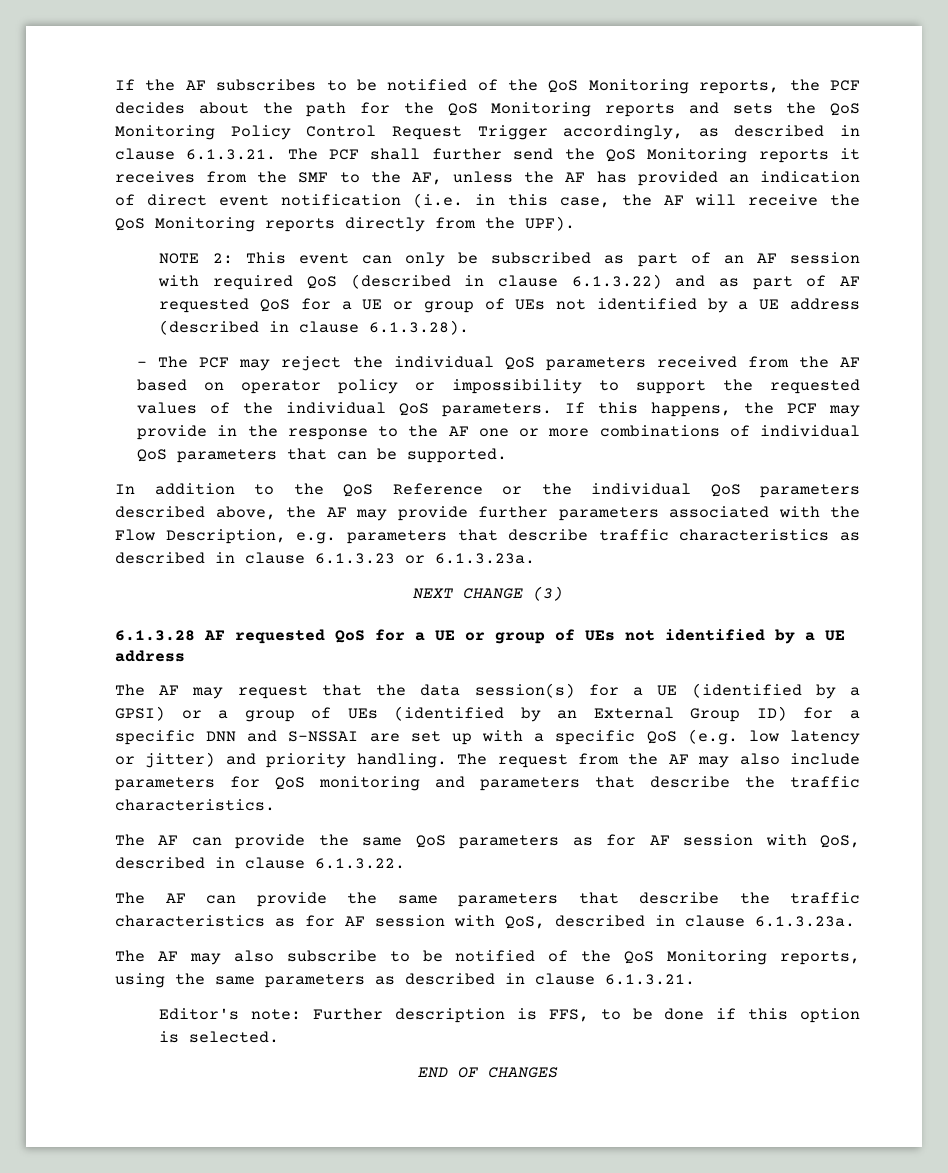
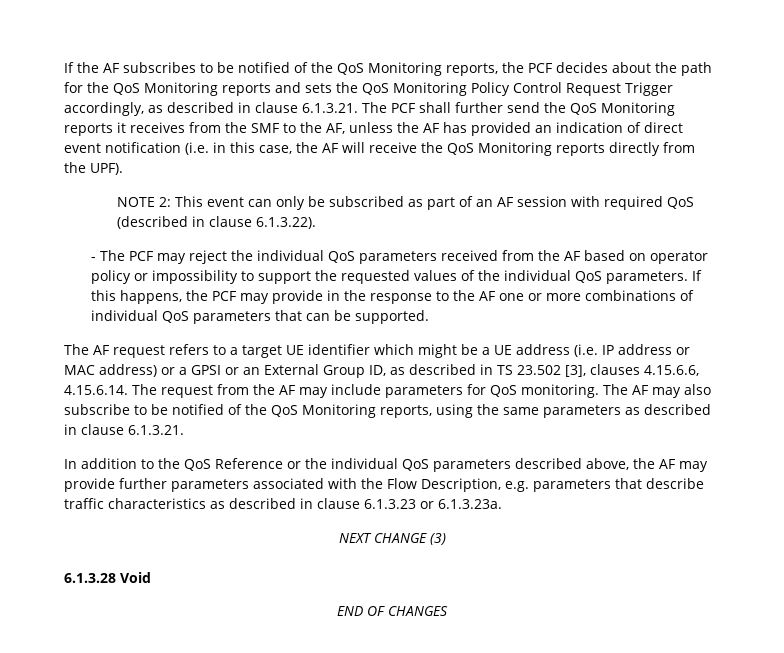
- NOTE 2: This event can only be subscribed as part of an AF session with required QoS (described in clause 6.1.3.22) and as part of AF requested QoS for a UE or group of UEs not identified by a UE address (described in clause 6.1.3.28).
+ NOTE 2: This event can only be subscribed as part of an AF session with required QoS (described in clause 6.1.3.22).
+ The AF request refers to a target UE identifier which might be a UE address (i.e. IP address or MAC address) or a GPSI or an External Group ID, as described in TS 23.502 [3], clauses 4.15.6.6, 4.15.6.14. The request from the AF may include parameters for QoS monitoring. The AF may also subscribe to be notified of the QoS Monitoring reports, using the same parameters as described in clause 6.1.3.21.
- 6.1.3.28 AF requested QoS for a UE or group of UEs not identified by a UE address
- The AF may request that the data session(s) for a UE (identified by a GPSI) or a group of UEs (identified by an External Group ID) for a specific DNN and S-NSSAI are set up with a specific QoS (e.g. low latency or jitter) and priority handling. The request from the AF may also include parameters for QoS monitoring and parameters that describe the traffic characteristics.
- The AF can provide the same QoS parameters as for AF session with QoS, described in clause 6.1.3.22.
- The AF can provide the same parameters that describe the traffic characteristics as for AF session with QoS, described in clause 6.1.3.23a.
- The AF may also subscribe to be notified of the QoS Monitoring reports, using the same parameters as described in clause 6.1.3.21.
- Editor's note: Further description is FFS, to be done if this option is selected.
+ 6.1.3.28 Void

